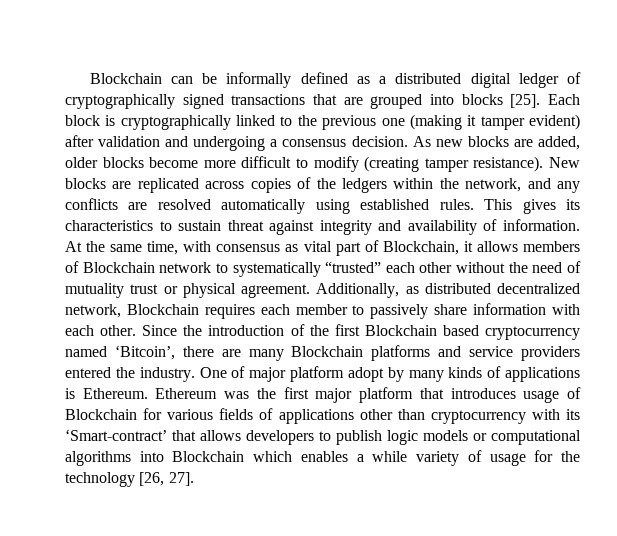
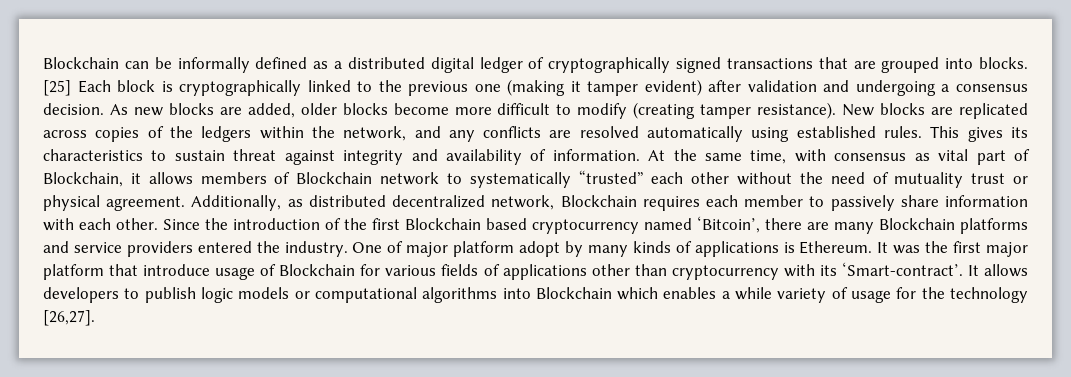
- Blockchain can be informally defined as a distributed digital ledger of cryptographically signed transactions that are grouped into blocks [25]. Each block is cryptographically linked to the previous one (making it tamper evident) after validation and undergoing a consensus decision.
+ Blockchain can be informally defined as a distributed digital ledger of cryptographically signed transactions that are grouped into blocks. [25] Each block is cryptographically linked to the previous one (making it tamper evident) after validation and undergoing a consensus decision.
- Ethereum was the first major platform that introduces usage of Blockchain for various fields of applications other than cryptocurrency with its ‘Smart-contract’ that allows developers to publish logic models or computational algorithms into Blockchain which enables a while variety of usage for the technology [26, 27].
+ It was the first major platform that introduce usage of Blockchain for various fields of applications other than cryptocurrency with its ‘Smart-contract’. It allows developers to publish logic models or computational algorithms into Blockchain which enables a while variety of usage for the technology [26,27].

